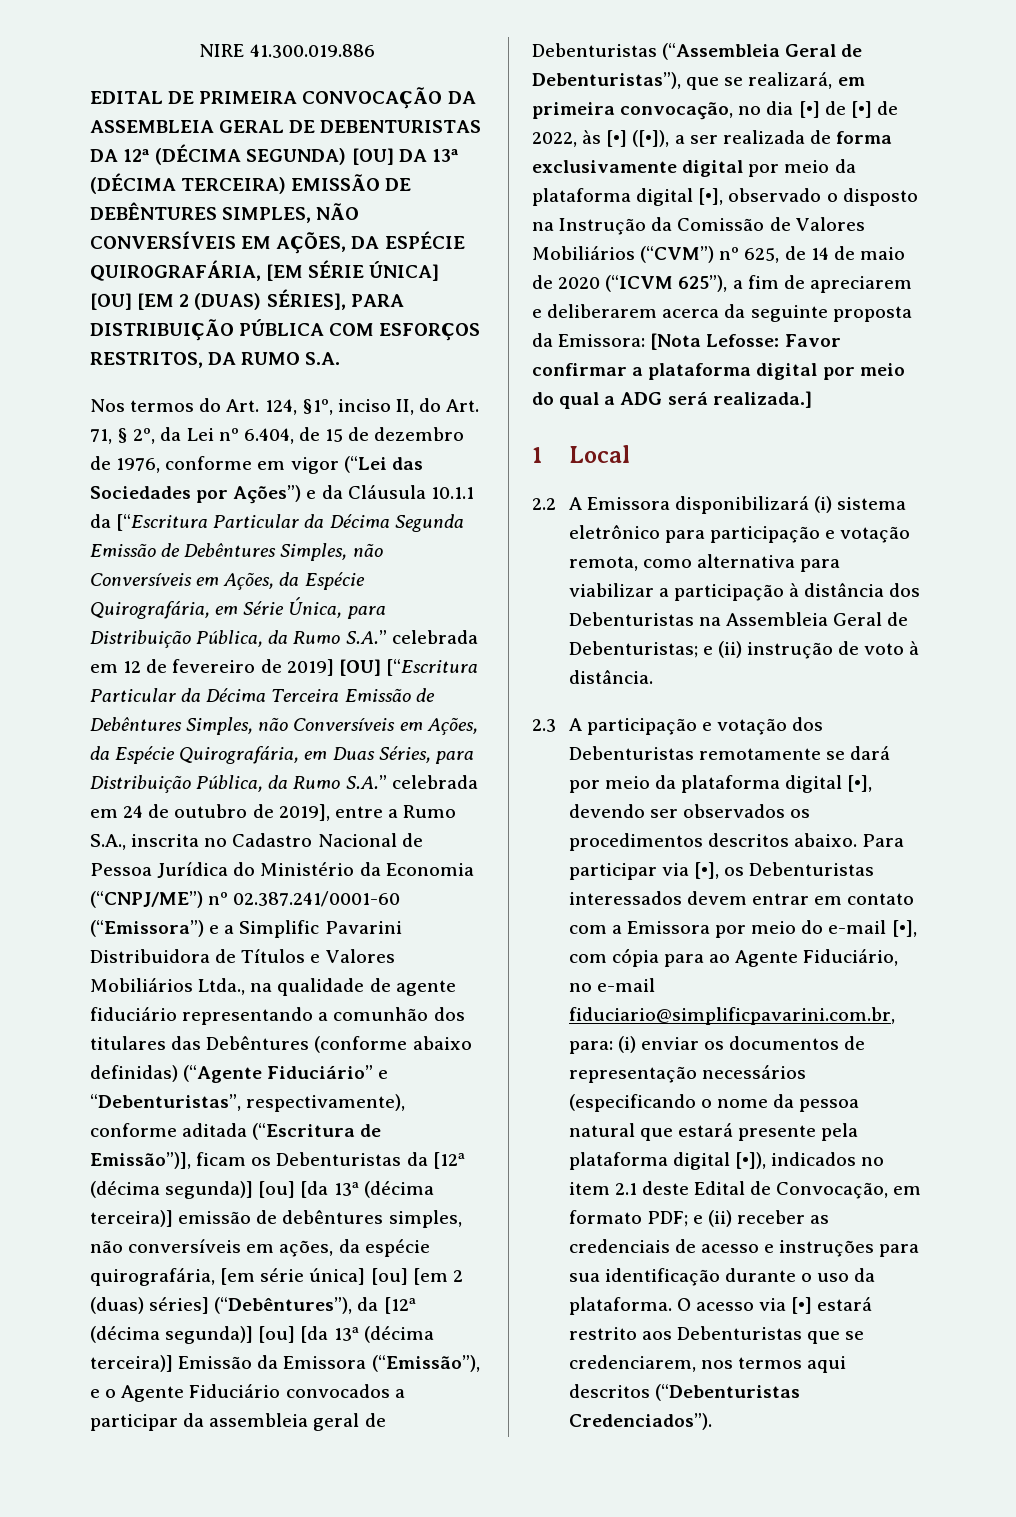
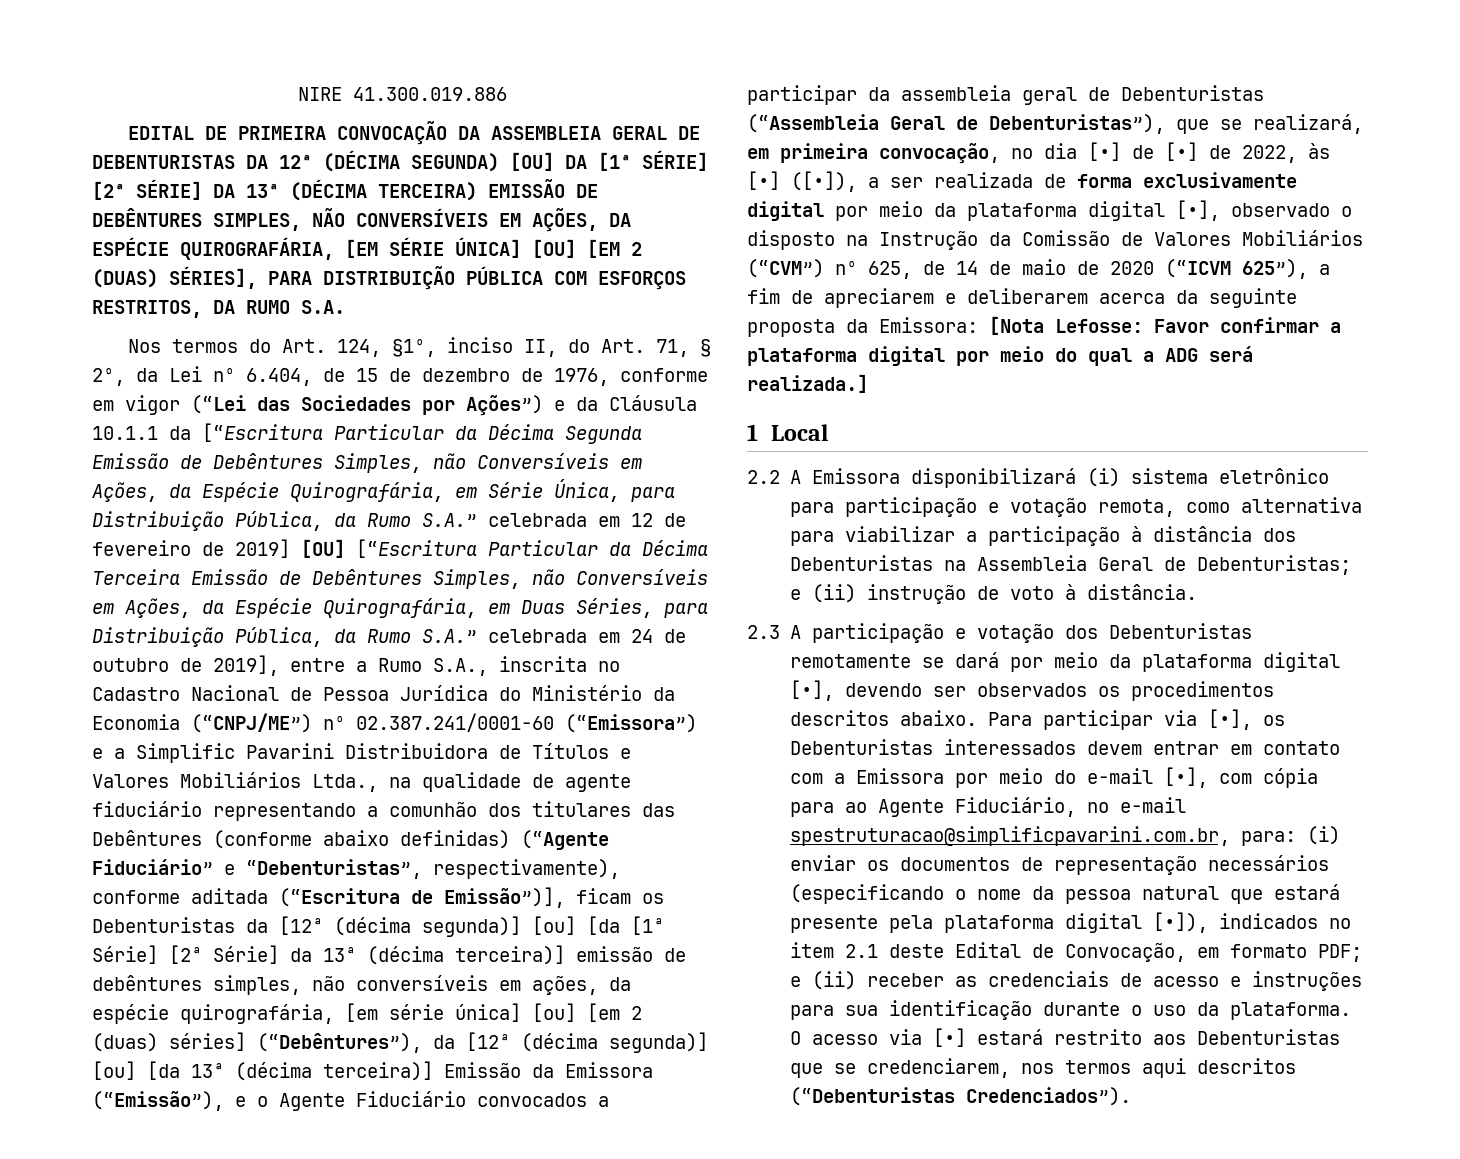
- EDITAL DE PRIMEIRA CONVOCAÇÃO DA ASSEMBLEIA GERAL DE DEBENTURISTAS DA 12ª (DÉCIMA SEGUNDA) [OU] DA 13ª (DÉCIMA TERCEIRA) EMISSÃO DE DEBÊNTURES SIMPLES, NÃO CONVERSÍVEIS EM AÇÕES, DA ESPÉCIE QUIROGRAFÁRIA, [EM SÉRIE ÚNICA] [OU] [EM 2 (DUAS) SÉRIES], PARA DISTRIBUIÇÃO PÚBLICA COM ESFORÇOS RESTRITOS, DA RUMO S.A.
+ EDITAL DE PRIMEIRA CONVOCAÇÃO DA ASSEMBLEIA GERAL DE DEBENTURISTAS DA 12ª (DÉCIMA SEGUNDA) [OU] DA [1ª SÉRIE] [2ª SÉRIE] DA 13ª (DÉCIMA TERCEIRA) EMISSÃO DE DEBÊNTURES SIMPLES, NÃO CONVERSÍVEIS EM AÇÕES, DA ESPÉCIE QUIROGRAFÁRIA, [EM SÉRIE ÚNICA] [OU] [EM 2 (DUAS) SÉRIES], PARA DISTRIBUIÇÃO PÚBLICA COM ESFORÇOS RESTRITOS, DA RUMO S.A.
- Nos termos do Art. 124, §1º, inciso II, do Art. 71, § 2º, da Lei nº 6.404, de 15 de dezembro de 1976, conforme em vigor (“Lei das Sociedades por Ações”) e da Cláusula 10.1.1 da [“Escritura Particular da Décima Segunda Emissão de Debêntures Simples, não Conversíveis em Ações, da Espécie Quirografária, em Série Única, para Distribuição Pública, da Rumo S.A.” celebrada em 12 de fevereiro de 2019] [OU] [“Escritura Particular da Décima Terceira Emissão de Debêntures Simples, não Conversíveis em Ações, da Espécie Quirografária, em Duas Séries, para Distribuição Pública, da Rumo S.A.” celebrada em 24 de outubro de 2019], entre a Rumo S.A., inscrita no Cadastro Nacional de Pessoa Jurídica do Ministério da Economia (“CNPJ/ME”) nº 02.387.241/0001-60 (“Emissora”) e a Simplific Pavarini Distribuidora de Títulos e Valores Mobiliários Ltda., na qualidade de agente fiduciário representando a comunhão dos titulares das Debêntures (conforme abaixo definidas) (“Agente Fiduciário” e “Debenturistas”, respectivamente), conforme aditada (“Escritura de Emissão”)], ficam os Debenturistas da [12ª (décima segunda)] [ou] [da 13ª (décima terceira)] emissão de debêntures simples, não conversíveis em ações, da espécie quirografária, [em série única] [ou] [em 2 (duas) séries] (“Debêntures”), da [12ª (décima segunda)] [ou] [da 13ª (décima terceira)] Emissão da Emissora (“Emissão”), e o Agente Fiduciário convocados a participar da assembleia geral de Debenturistas (“Assembleia Geral de Debenturistas”), que se realizará, em primeira convocação, no dia [•] de [•] de 2022, às [•] ([•]), a ser realizada de forma exclusivamente digital por meio da plataforma digital [•], observado o disposto na Instrução da Comissão de Valores Mobiliários (“CVM”) nº 625, de 14 de maio de 2020 (“ICVM 625”), a fim de apreciarem e deliberarem acerca da seguinte proposta da Emissora:
+ Nos termos do Art. 124, §1º, inciso II, do Art. 71, § 2º, da Lei nº 6.404, de 15 de dezembro de 1976, conforme em vigor (“Lei das Sociedades por Ações”) e da Cláusula 10.1.1 da [“Escritura Particular da Décima Segunda Emissão de Debêntures Simples, não Conversíveis em Ações, da Espécie Quirografária, em Série Única, para Distribuição Pública, da Rumo S.A.” celebrada em 12 de fevereiro de 2019] [OU] [“Escritura Particular da Décima Terceira Emissão de Debêntures Simples, não Conversíveis em Ações, da Espécie Quirografária, em Duas Séries, para Distribuição Pública, da Rumo S.A.” celebrada em 24 de outubro de 2019], entre a Rumo S.A., inscrita no Cadastro Nacional de Pessoa Jurídica do Ministério da Economia (“CNPJ/ME”) nº 02.387.241/0001-60 (“Emissora”) e a Simplific Pavarini Distribuidora de Títulos e Valores Mobiliários Ltda., na qualidade de agente fiduciário representando a comunhão dos titulares das Debêntures (conforme abaixo definidas) (“Agente Fiduciário” e “Debenturistas”, respectivamente), conforme aditada (“Escritura de Emissão”)], ficam os Debenturistas da [12ª (décima segunda)] [ou] [da [1ª Série] [2ª Série] da 13ª (décima terceira)] emissão de debêntures simples, não conversíveis em ações, da espécie quirografária, [em série única] [ou] [em 2 (duas) séries] (“Debêntures”), da [12ª (décima segunda)] [ou] [da 13ª (décima terceira)] Emissão da Emissora (“Emissão”), e o Agente Fiduciário convocados a participar da assembleia geral de Debenturistas (“Assembleia Geral de Debenturistas”), que se realizará, em primeira convocação, no dia [•] de [•] de 2022, às [•] ([•]), a ser realizada de forma exclusivamente digital por meio da plataforma digital [•], observado o disposto na Instrução da Comissão de Valores Mobiliários (“CVM”) nº 625, de 14 de maio de 2020 (“ICVM 625”), a fim de apreciarem e deliberarem acerca da seguinte proposta da Emissora:
- Para participar via [•], os Debenturistas interessados devem entrar em contato com a Emissora por meio do e-mail [•], com cópia para ao Agente Fiduciário, no e-mail fiduciario@simplificpavarini.com.br, para:
+ Para participar via [•], os Debenturistas interessados devem entrar em contato com a Emissora por meio do e-mail [•], com cópia para ao Agente Fiduciário, no e-mail spestruturacao@simplificpavarini.com.br, para:

